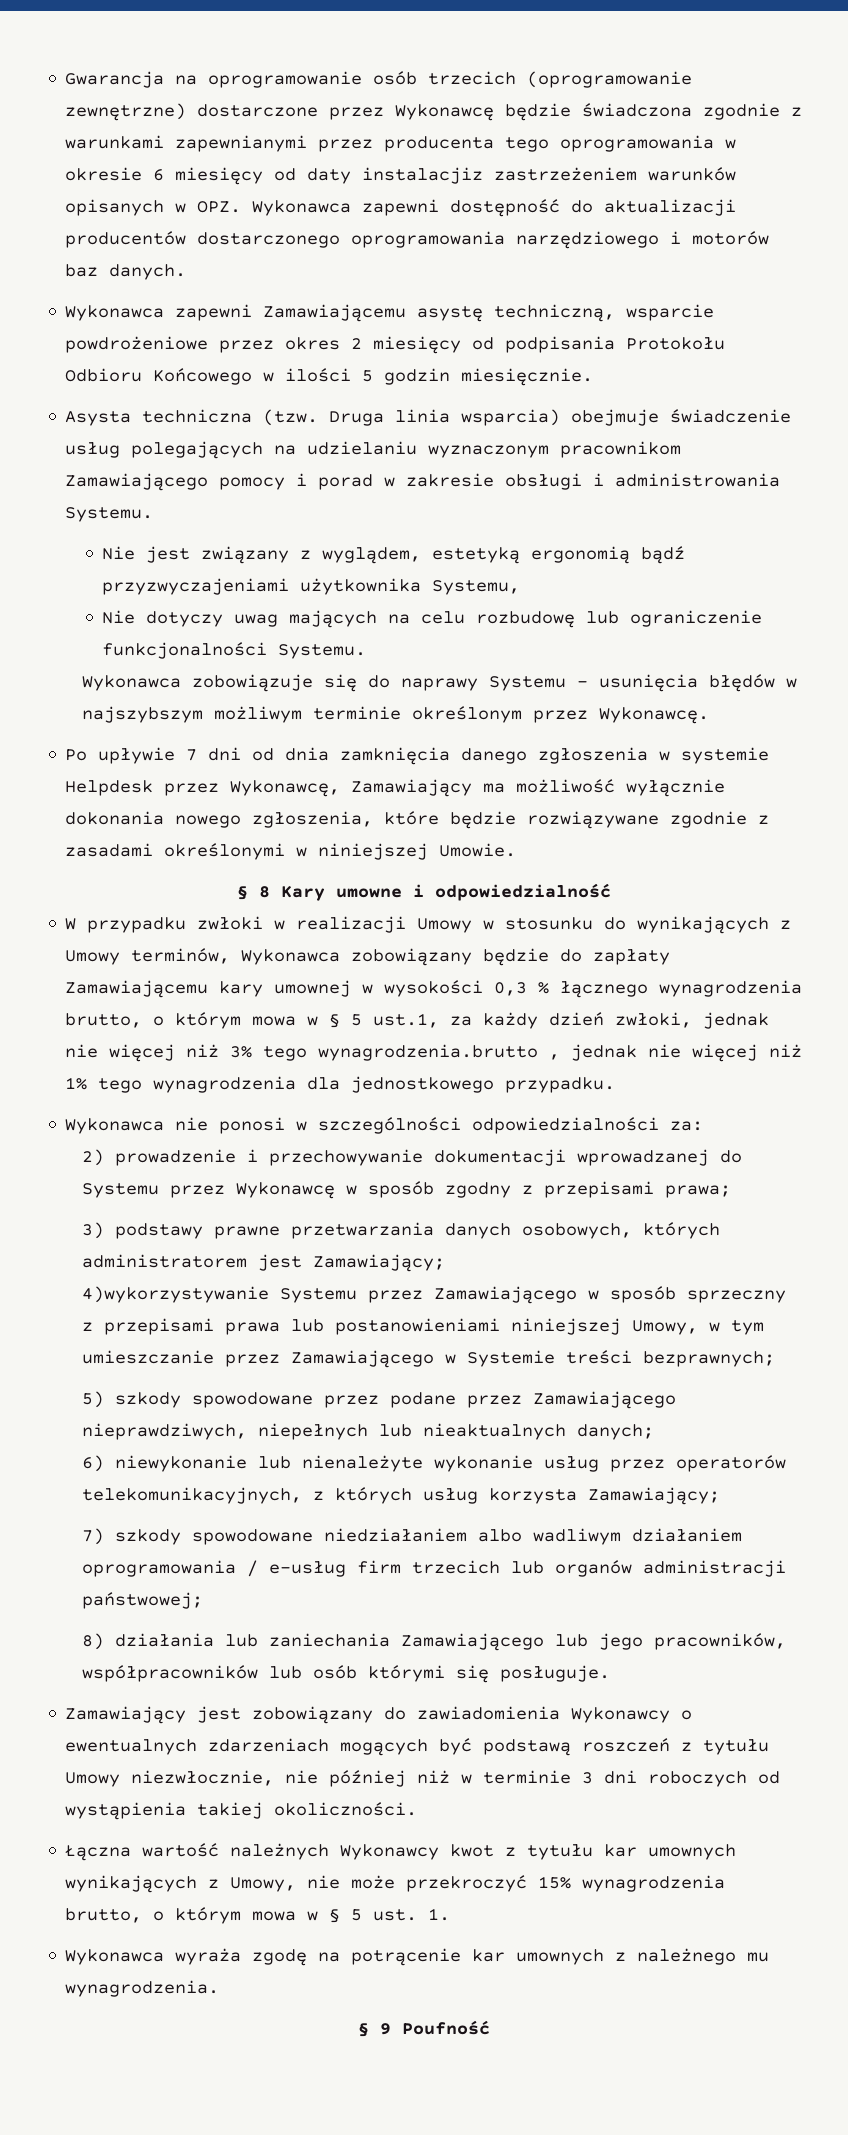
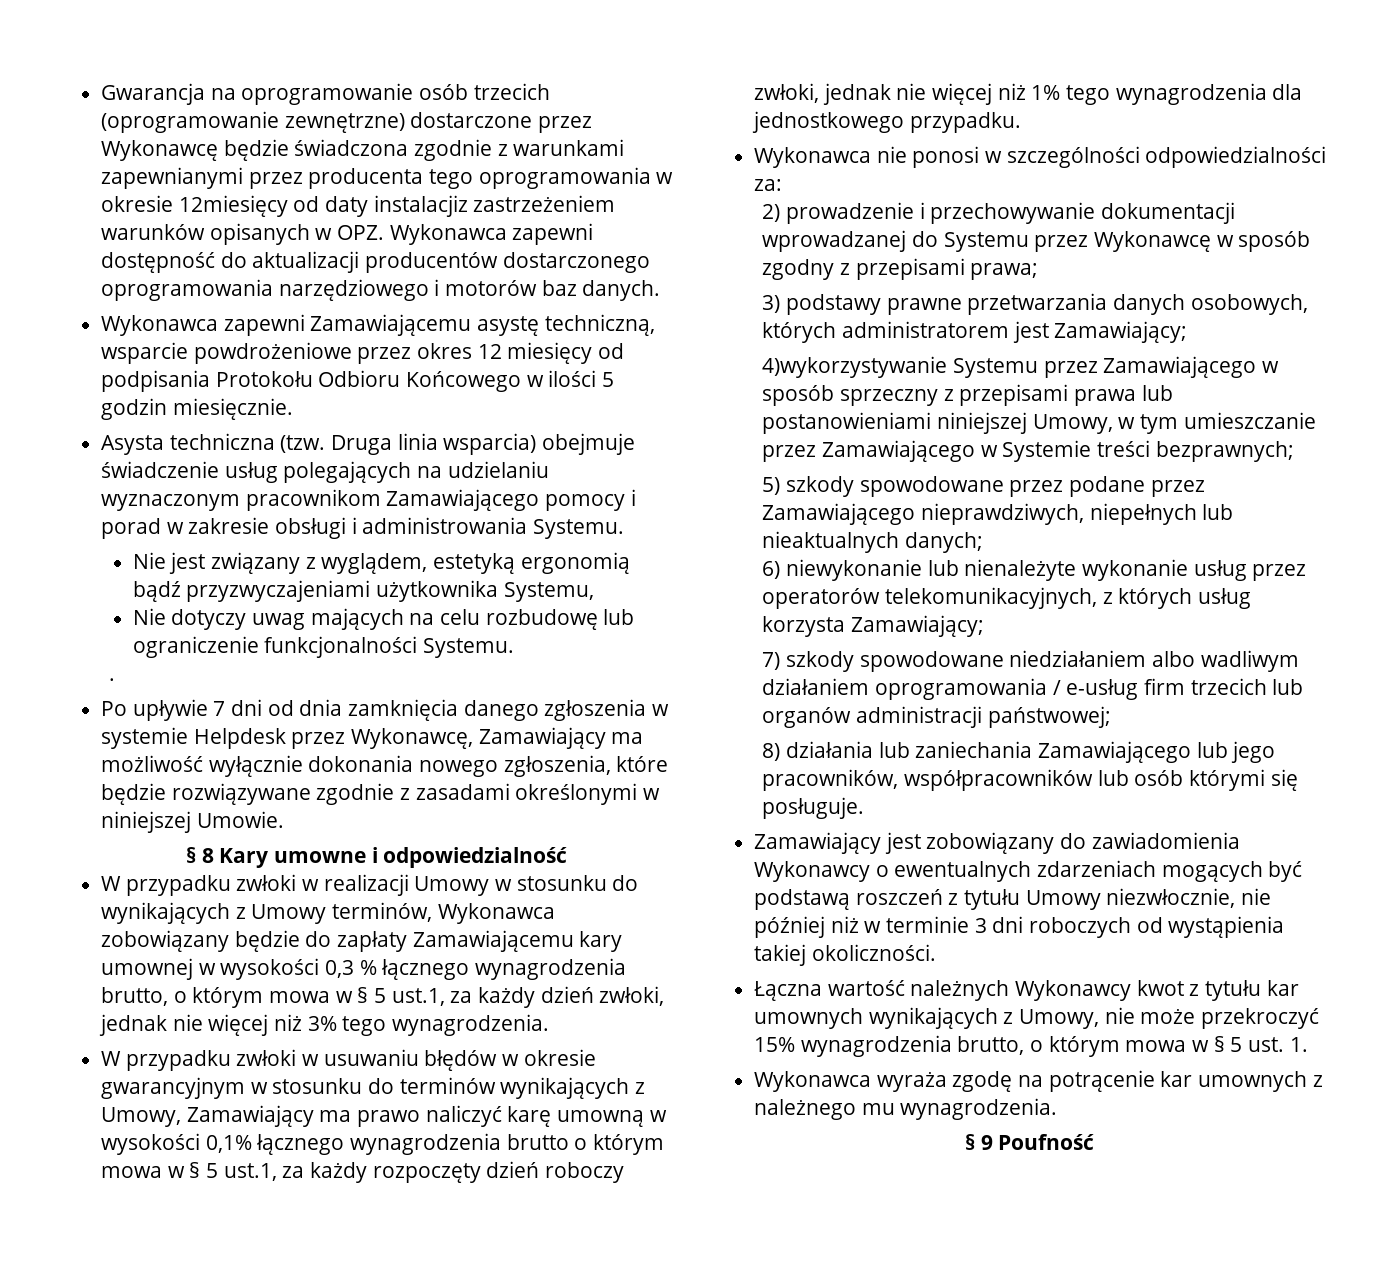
- Gwarancja na oprogramowanie osób trzecich (oprogramowanie zewnętrzne) dostarczone przez Wykonawcę będzie świadczona zgodnie z warunkami zapewnianymi przez producenta tego oprogramowania w okresie 6 miesięcy od daty instalacjiz zastrzeżeniem warunków opisanych w OPZ. Wykonawca zapewni dostępność do aktualizacji producentów dostarczonego oprogramowania narzędziowego i motorów baz danych.
+ Gwarancja na oprogramowanie osób trzecich (oprogramowanie zewnętrzne) dostarczone przez Wykonawcę będzie świadczona zgodnie z warunkami zapewnianymi przez producenta tego oprogramowania w okresie 12miesięcy od daty instalacjiz zastrzeżeniem warunków opisanych w OPZ. Wykonawca zapewni dostępność do aktualizacji producentów dostarczonego oprogramowania narzędziowego i motorów baz danych.
- Wykonawca zapewni Zamawiającemu asystę techniczną, wsparcie powdrożeniowe przez okres 2 miesięcy od podpisania Protokołu Odbioru Końcowego w ilości 5 godzin miesięcznie.
+ Wykonawca zapewni Zamawiającemu asystę techniczną, wsparcie powdrożeniowe przez okres 12 miesięcy od podpisania Protokołu Odbioru Końcowego w ilości 5 godzin miesięcznie.
- Wykonawca zobowiązuje się do naprawy Systemu - usunięcia błędów w najszybszym możliwym terminie określonym przez Wykonawcę.
+ .
- W przypadku zwłoki w realizacji Umowy w stosunku do wynikających z Umowy terminów, Wykonawca zobowiązany będzie do zapłaty Zamawiającemu kary umownej w wysokości 0,3 % łącznego wynagrodzenia brutto, o którym mowa w § 5 ust.1, za każdy dzień zwłoki, jednak nie więcej niż 3% tego wynagrodzenia.brutto , jednak nie więcej niż 1% tego wynagrodzenia dla jednostkowego przypadku.
+ W przypadku zwłoki w realizacji Umowy w stosunku do wynikających z Umowy terminów, Wykonawca zobowiązany będzie do zapłaty Zamawiającemu kary umownej w wysokości 0,3 % łącznego wynagrodzenia brutto, o którym mowa w § 5 ust.1, za każdy dzień zwłoki, jednak nie więcej niż 3% tego wynagrodzenia.
+ W przypadku zwłoki w usuwaniu błędów w okresie gwarancyjnym w stosunku do terminów wynikających z Umowy, Zamawiający ma prawo naliczyć karę umowną w wysokości 0,1% łącznego wynagrodzenia brutto o którym mowa w § 5 ust.1, za każdy rozpoczęty dzień roboczy zwłoki, jednak nie więcej niż 1% tego wynagrodzenia dla jednostkowego przypadku.

